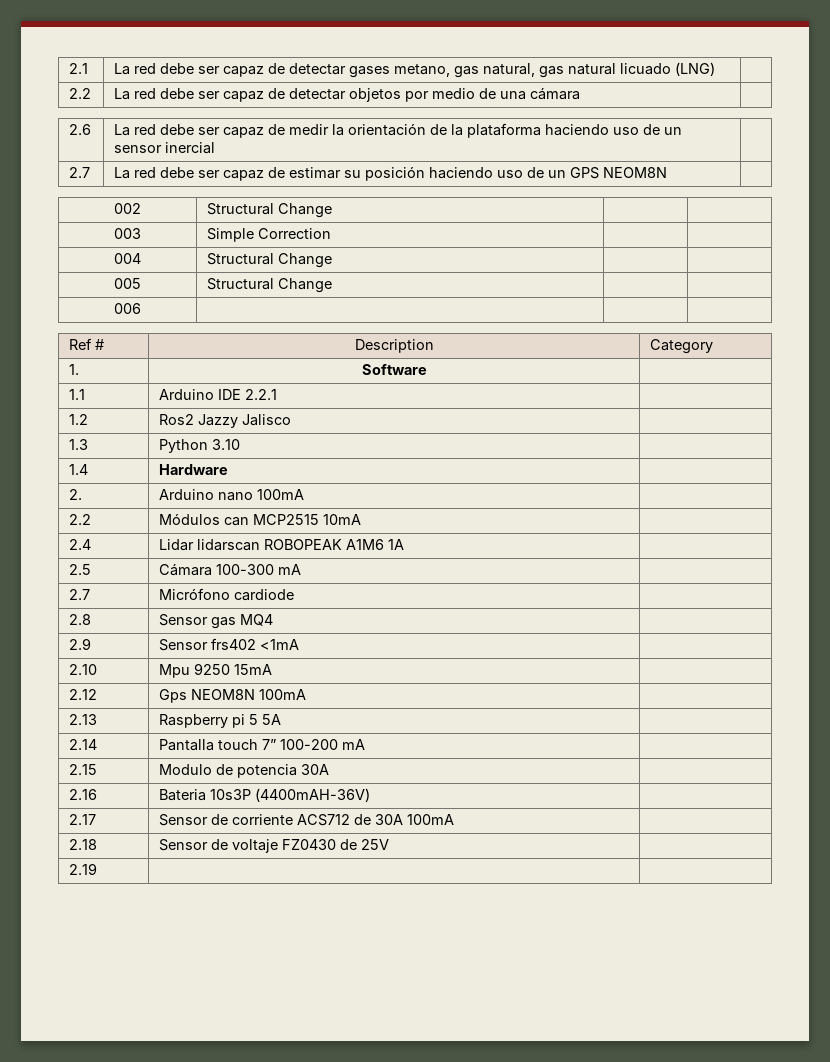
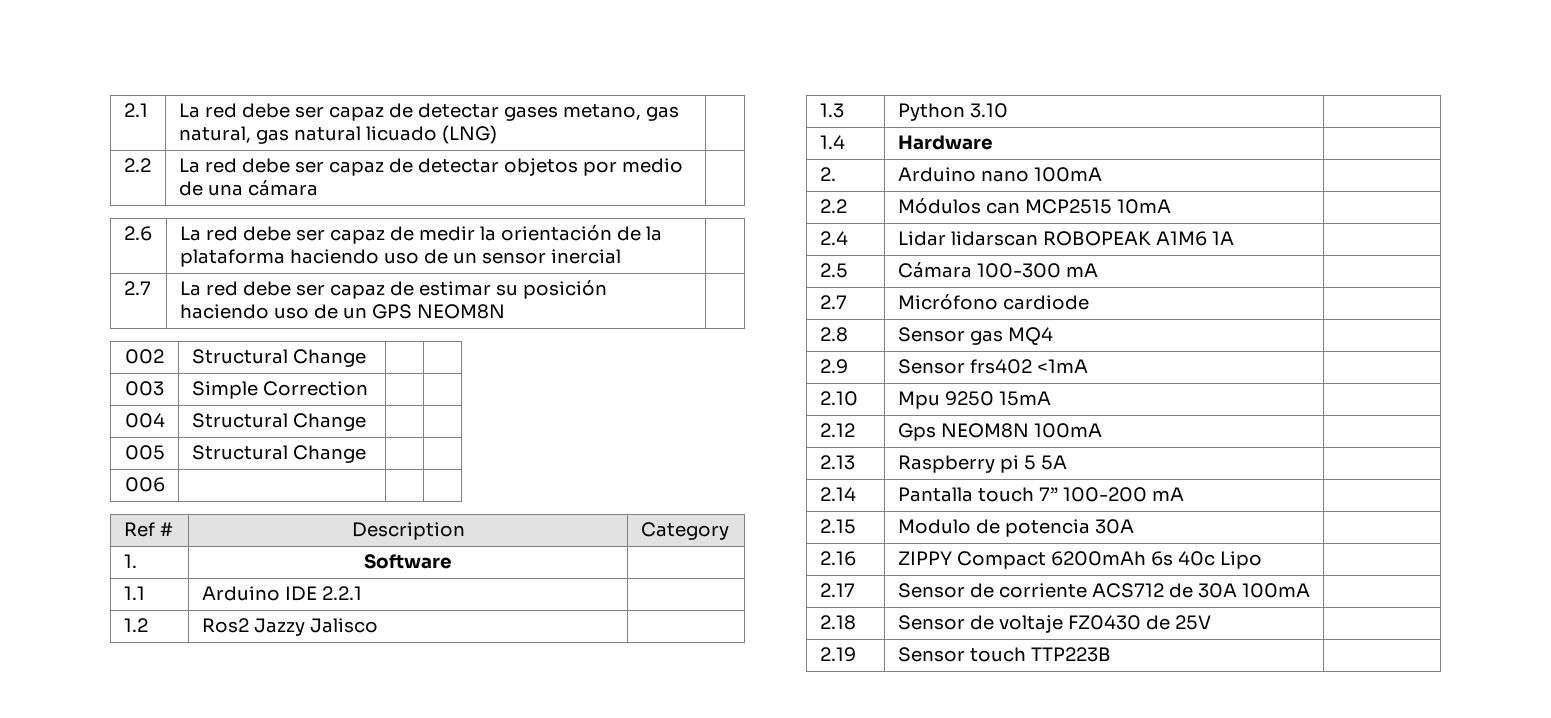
- 2.16 | Bateria 10s3P (4400mAH-36V) |
+ 2.16 | ZIPPY Compact 6200mAh 6s 40c Lipo |
- 2.19 | |
+ 2.19 | Sensor touch TTP223B |

